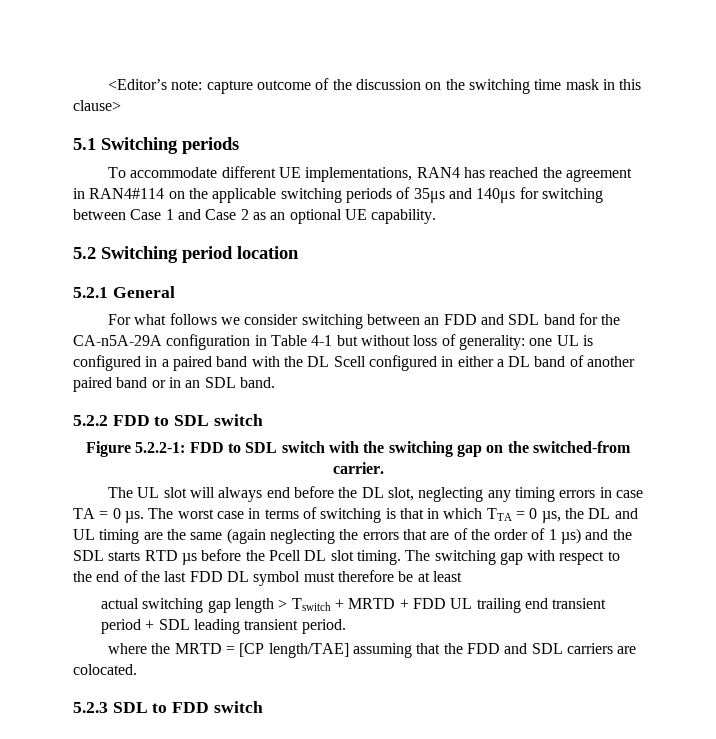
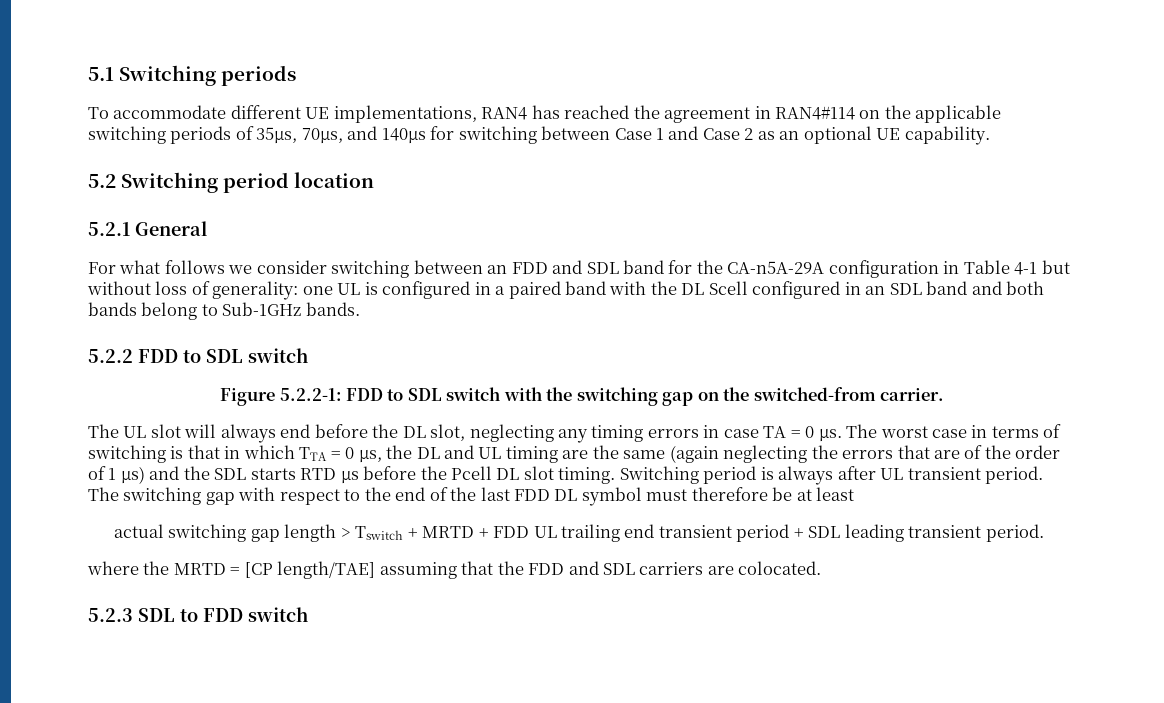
- <Editor’s note: capture outcome of the discussion on the switching time mask in this clause>
- To accommodate different UE implementations, RAN4 has reached the agreement in RAN4#114 on the applicable switching periods of 35μs and 140μs for switching between Case 1 and Case 2 as an optional UE capability.
+ To accommodate different UE implementations, RAN4 has reached the agreement in RAN4#114 on the applicable switching periods of 35μs, 70μs, and 140μs for switching between Case 1 and Case 2 as an optional UE capability.
- For what follows we consider switching between an FDD and SDL band for the CA-n5A-29A configuration in Table 4-1 but without loss of generality: one UL is configured in a paired band with the DL Scell configured in either a DL band of another paired band or in an SDL band.
+ For what follows we consider switching between an FDD and SDL band for the CA-n5A-29A configuration in Table 4-1 but without loss of generality: one UL is configured in a paired band with the DL Scell configured in an SDL band and both bands belong to Sub-1GHz bands.
+ Switching period is always after UL transient period.

